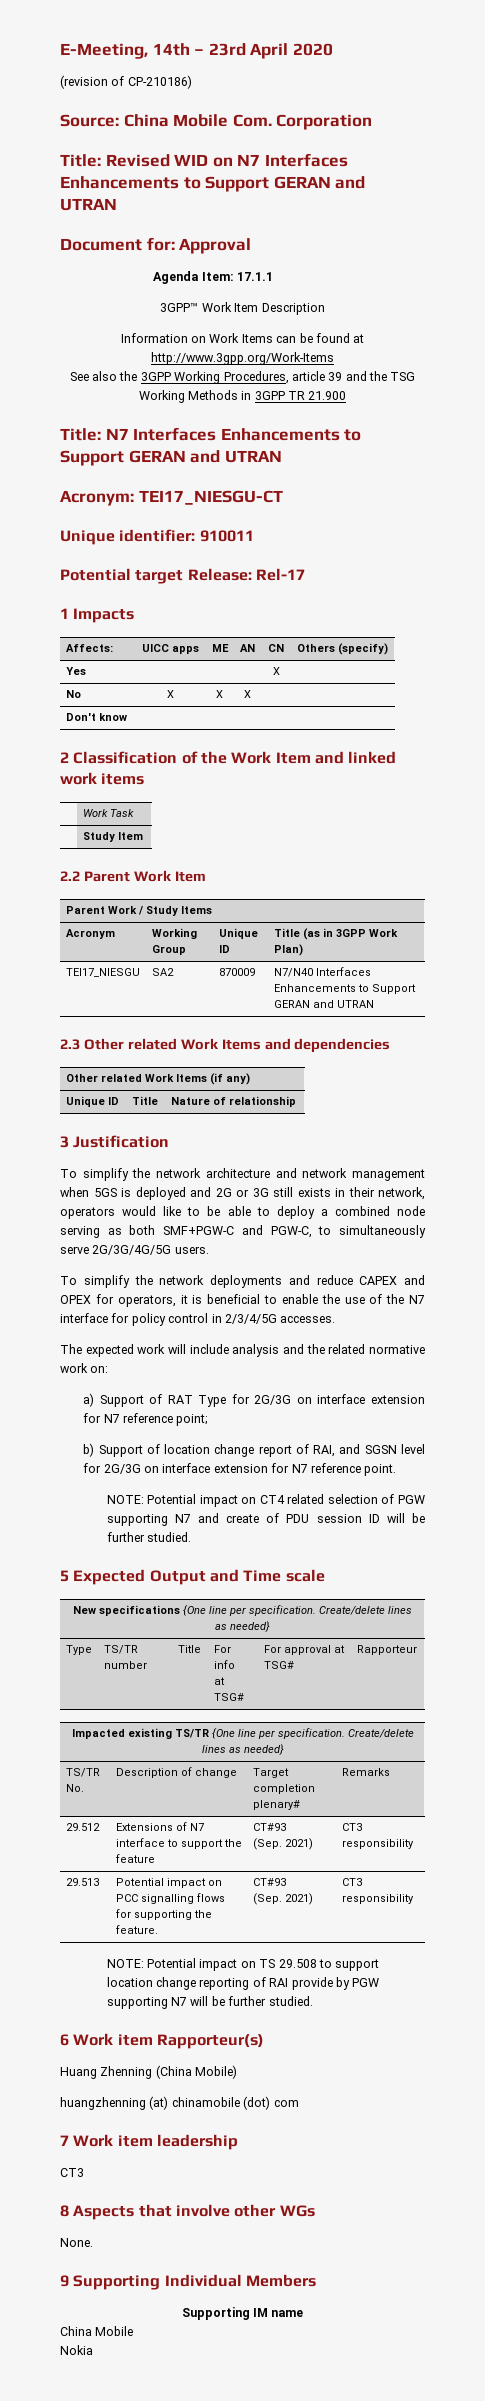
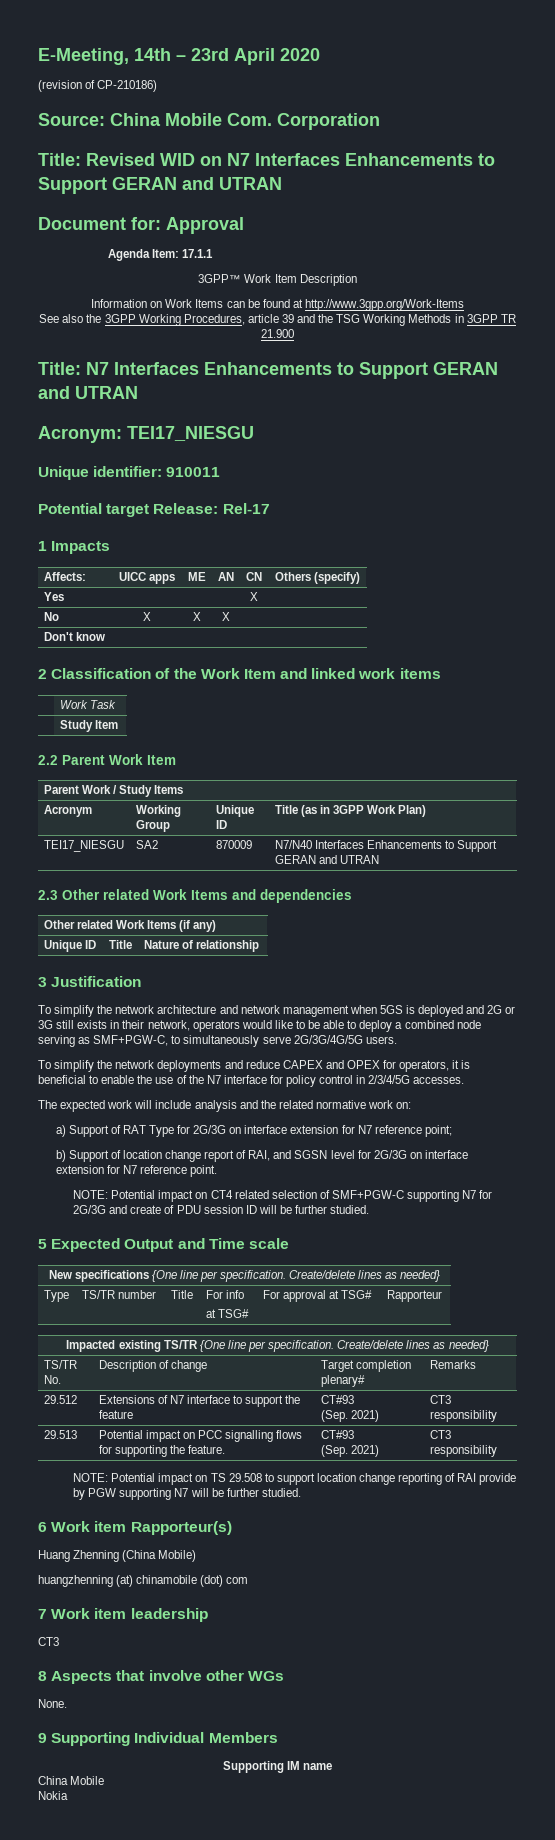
- Acronym: TEI17_NIESGU-CT
+ Acronym: TEI17_NIESGU
- To simplify the network architecture and network management when 5GS is deployed and 2G or 3G still exists in their network, operators would like to be able to deploy a combined node serving as both SMF+PGW-C and PGW-C, to simultaneously serve 2G/3G/4G/5G users.
+ To simplify the network architecture and network management when 5GS is deployed and 2G or 3G still exists in their network, operators would like to be able to deploy a combined node serving as SMF+PGW-C, to simultaneously serve 2G/3G/4G/5G users.
- NOTE: Potential impact on CT4 related selection of PGW supporting N7 and create of PDU session ID will be further studied.
+ NOTE: Potential impact on CT4 related selection of SMF+PGW-C supporting N7 for 2G/3G and create of PDU session ID will be further studied.

